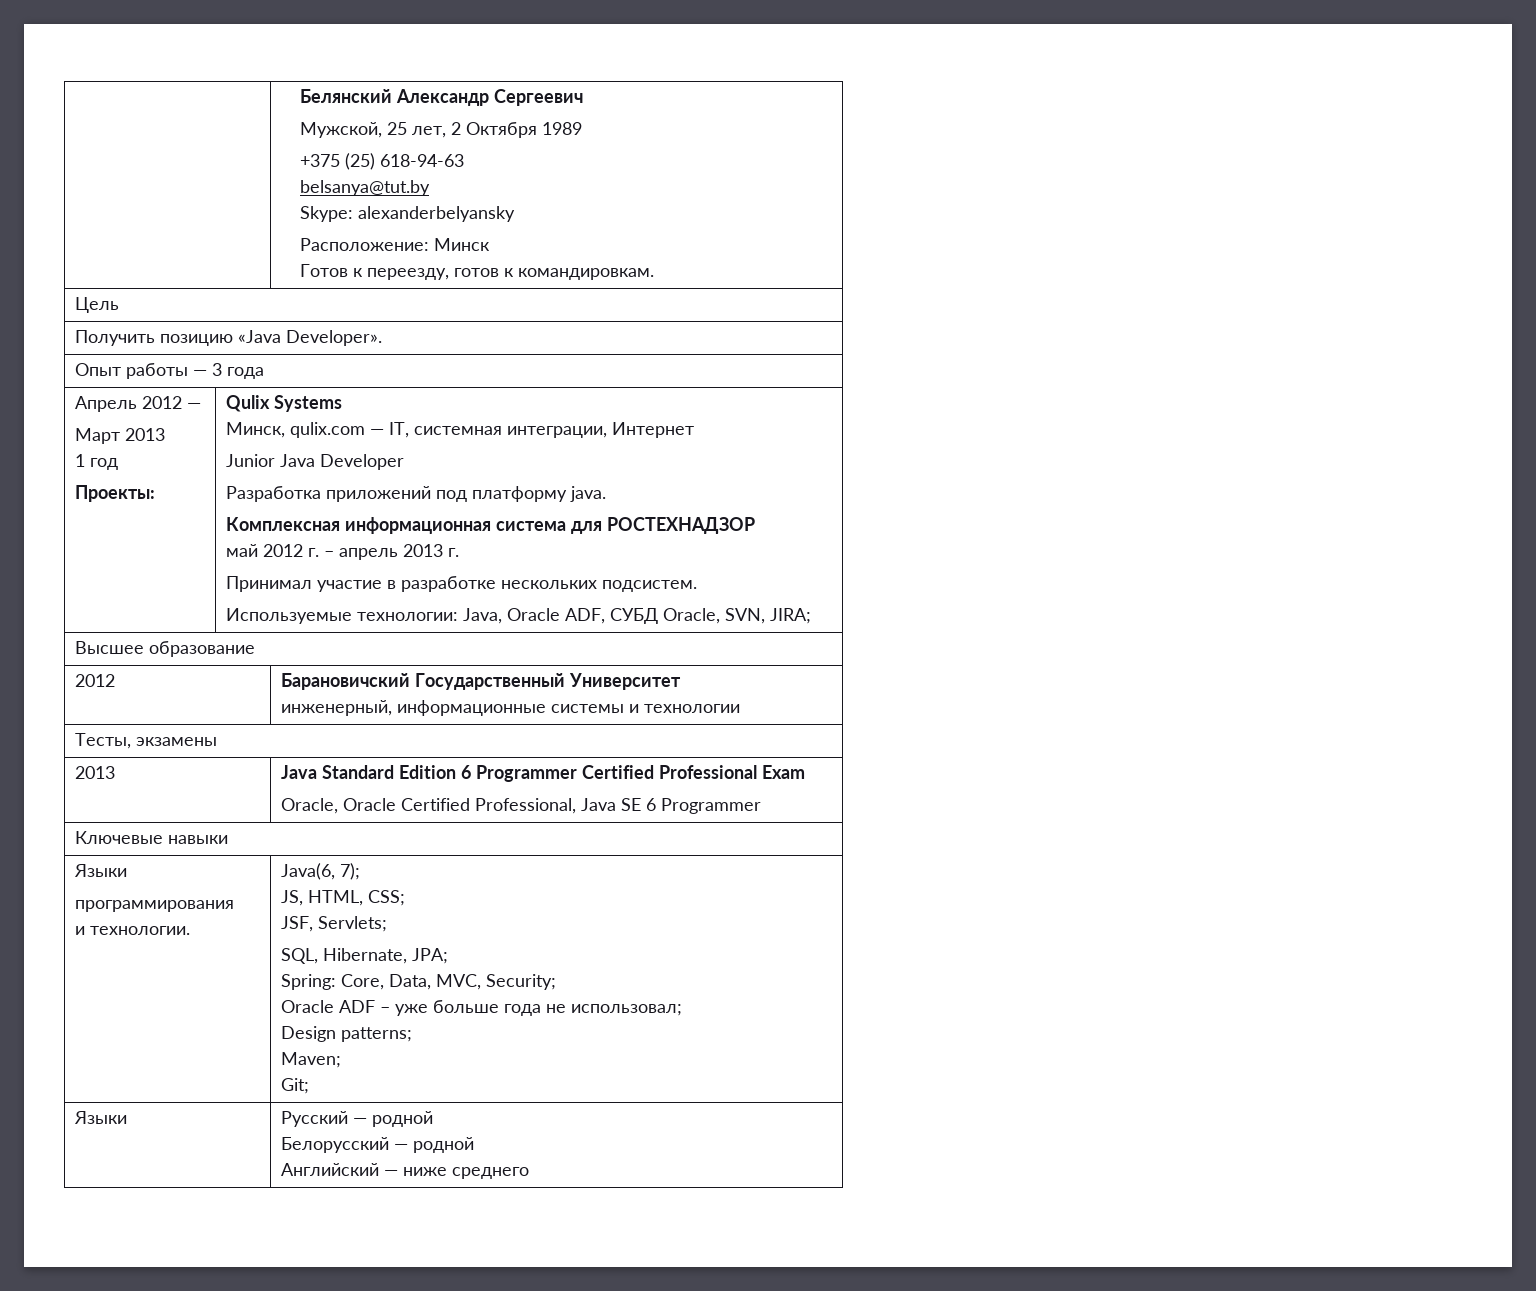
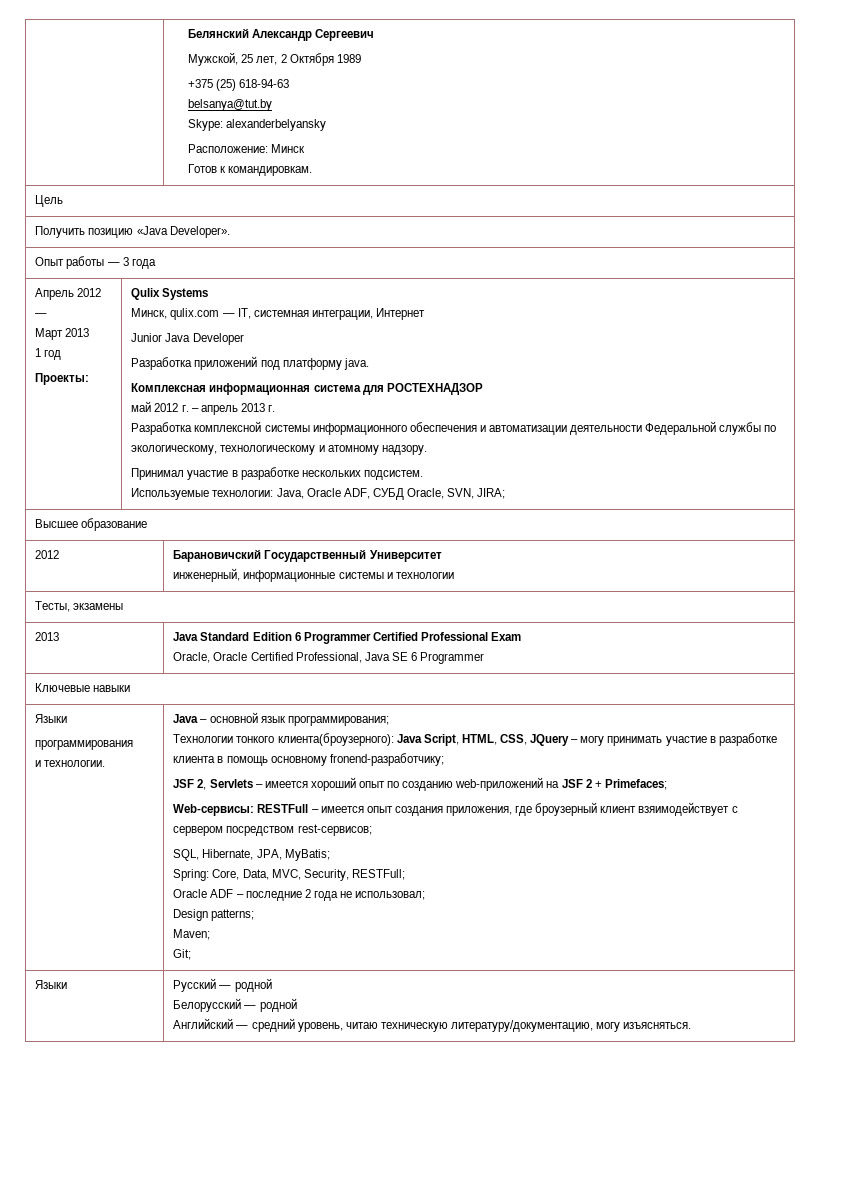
  | Белянский Александр Сергеевич
  Мужской, 25 лет, 2 Октября 1989
  +375 (25) 618-94-63
  belsanya@tut.by
  Skype: alexanderbelyansky
  Расположение: Минск
- Готов к переезду, готов к командировкам.
+ Готов к командировкам.
+ Разработка комплексной системы информационного обеспечения и автоматизации деятельности Федеральной службы по экологическому, технологическому и атомному надзору.
- Java(6, 7);
- JS, HTML, CSS;
- JSF, Servlets;
+ Java – основной язык программирования;
+ Технологии тонкого клиента(броузерного): Java Script, HTML, CSS, JQuery – могу принимать участие в разработке клиента в помощь основному fronend-разработчику;
+ JSF 2, Servlets – имеется хороший опыт по созданию web-приложений на JSF 2 + Primefaces;
+ Web-сервисы: RESTFull – имеется опыт создания приложения, где броузерный клиент взяимодействует с сервером посредством rest-сервисов;
- SQL, Hibernate, JPA;
+ SQL, Hibernate, JPA, MyBatis;
- Spring: Сore, Data, MVC, Security;
+ Spring: Сore, Data, MVC, Security, RESTFull;
- Oracle ADF – уже больше года не использовал;
+ Oracle ADF – последние 2 года не использовал;
  Языки | Русский — родной
  Белорусский — родной
- Английский — ниже среднего
+ Английский — средний уровень, читаю техническую литературу/документацию, могу изъясняться.

